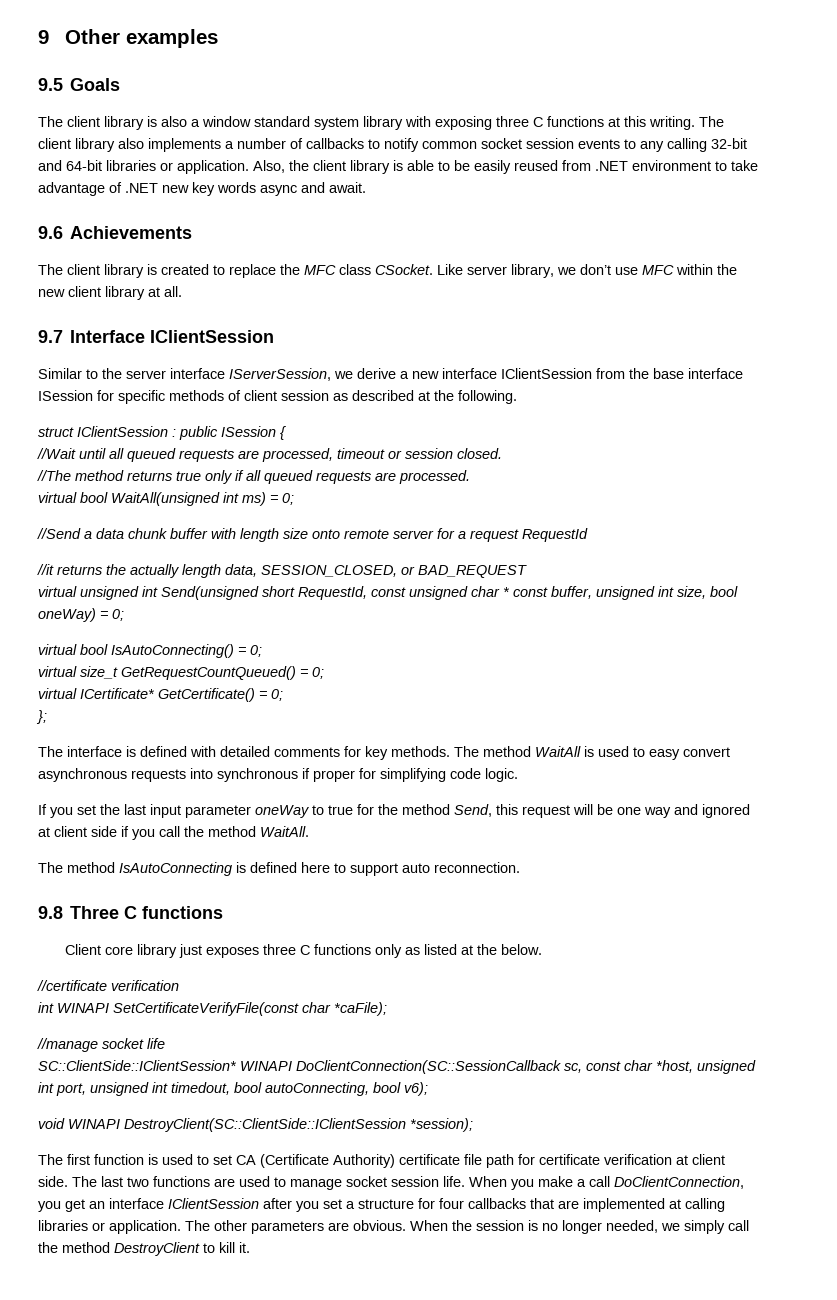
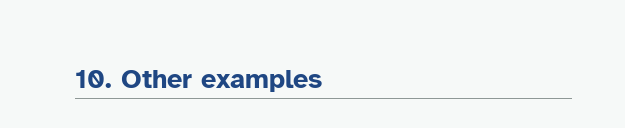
- 9 Other examples
+ 10. Other examples
- 9.5 Goals
- The client library is also a window standard system library with exposing three C functions at this writing. The client library also implements a number of callbacks to notify common socket session events to any calling 32-bit and 64-bit libraries or application. Also, the client library is able to be easily reused from .NET environment to take advantage of .NET new key words async and await.
- 9.6 Achievements
- The client library is created to replace the MFC class CSocket. Like server library, we don’t use MFC within the new client library at all.
- 9.7 Interface IClientSession
- Similar to the server interface IServerSession, we derive a new interface IClientSession from the base interface ISession for specific methods of client session as described at the following.
- struct IClientSession : public ISession {
- //Wait until all queued requests are processed, timeout or session closed.
- //The method returns true only if all queued requests are processed.
- virtual bool WaitAll(unsigned int ms) = 0;
- //Send a data chunk buffer with length size onto remote server for a request RequestId
- //it returns the actually length data, SESSION_CLOSED, or BAD_REQUEST
- virtual unsigned int Send(unsigned short RequestId, const unsigned char * const buffer, unsigned int size, bool oneWay) = 0;
- virtual bool IsAutoConnecting() = 0;
- virtual size_t GetRequestCountQueued() = 0;
- virtual ICertificate* GetCertificate() = 0;
- };
- The interface is defined with detailed comments for key methods. The method WaitAll is used to easy convert asynchronous requests into synchronous if proper for simplifying code logic.
- If you set the last input parameter oneWay to true for the method Send, this request will be one way and ignored at client side if you call the method WaitAll.
- The method IsAutoConnecting is defined here to support auto reconnection.
- 9.8 Three C functions
- Client core library just exposes three C functions only as listed at the below.
- //certificate verification
- int WINAPI SetCertificateVerifyFile(const char *caFile);
- //manage socket life
- SC::ClientSide::IClientSession* WINAPI DoClientConnection(SC::SessionCallback sc, const char *host, unsigned int port, unsigned int timedout, bool autoConnecting, bool v6);
- void WINAPI DestroyClient(SC::ClientSide::IClientSession *session);
- The first function is used to set CA (Certificate Authority) certificate file path for certificate verification at client side. The last two functions are used to manage socket session life. When you make a call DoClientConnection, you get an interface IClientSession after you set a structure for four callbacks that are implemented at calling libraries or application. The other parameters are obvious. When the session is no longer needed, we simply call the method DestroyClient to kill it.

